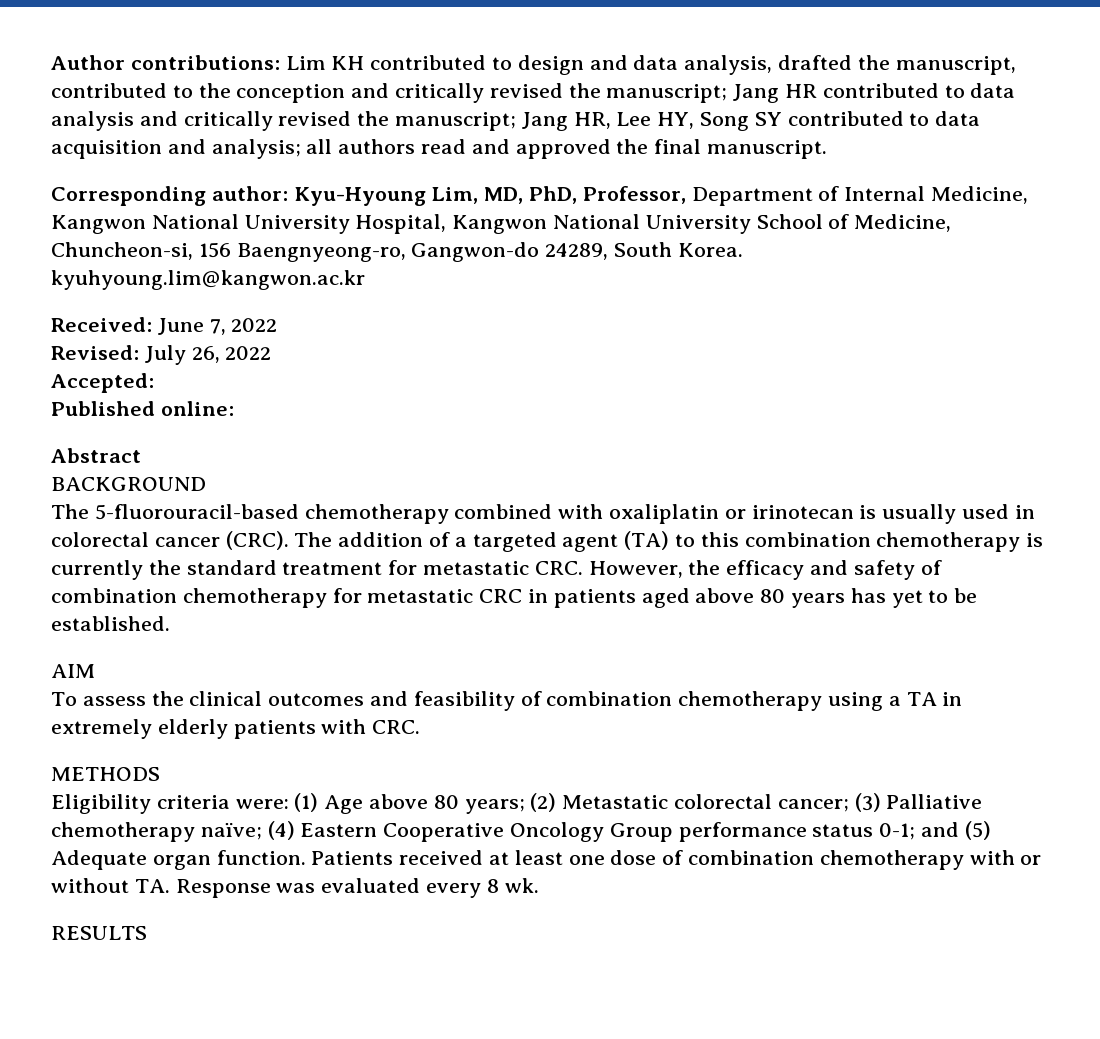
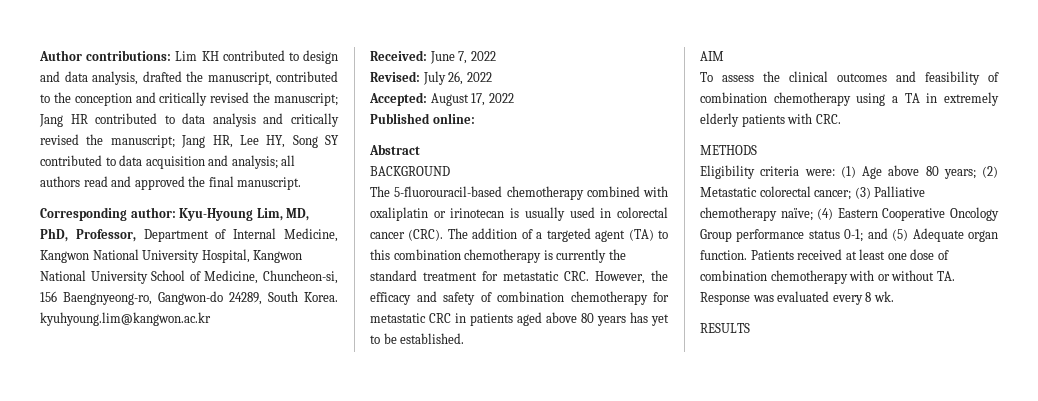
- Accepted:
+ Accepted: August 17, 2022

